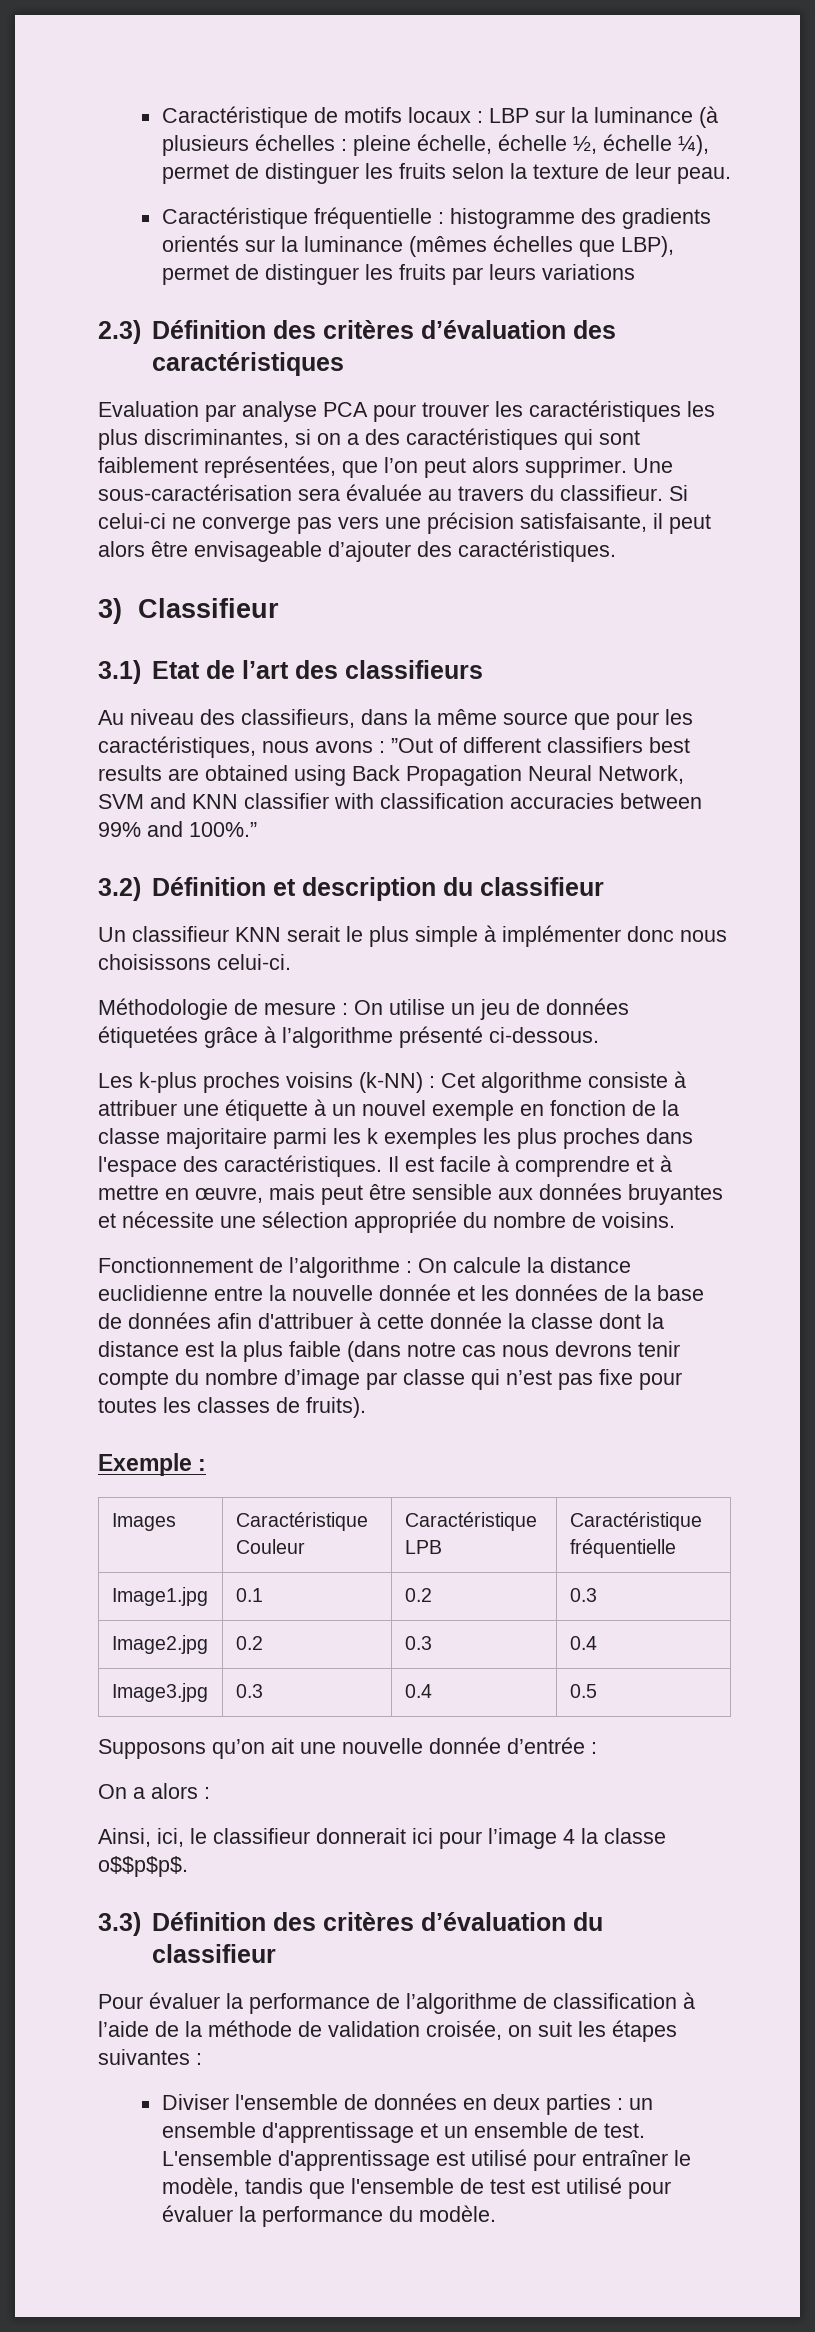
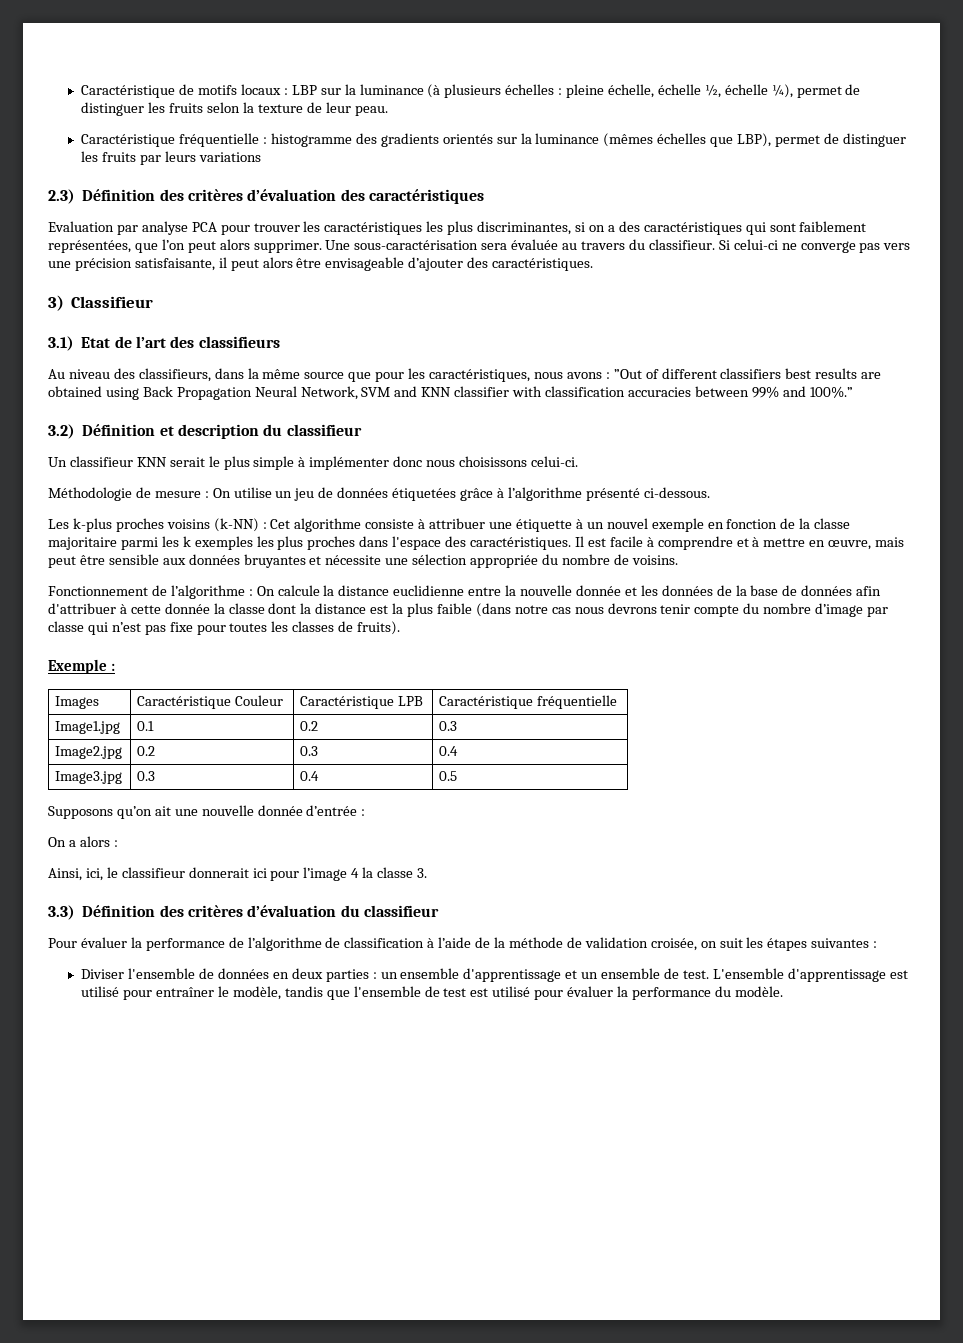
- Ainsi, ici, le classifieur donnerait ici pour l’image 4 la classe o$$p$p$.
+ Ainsi, ici, le classifieur donnerait ici pour l’image 4 la classe 3.

